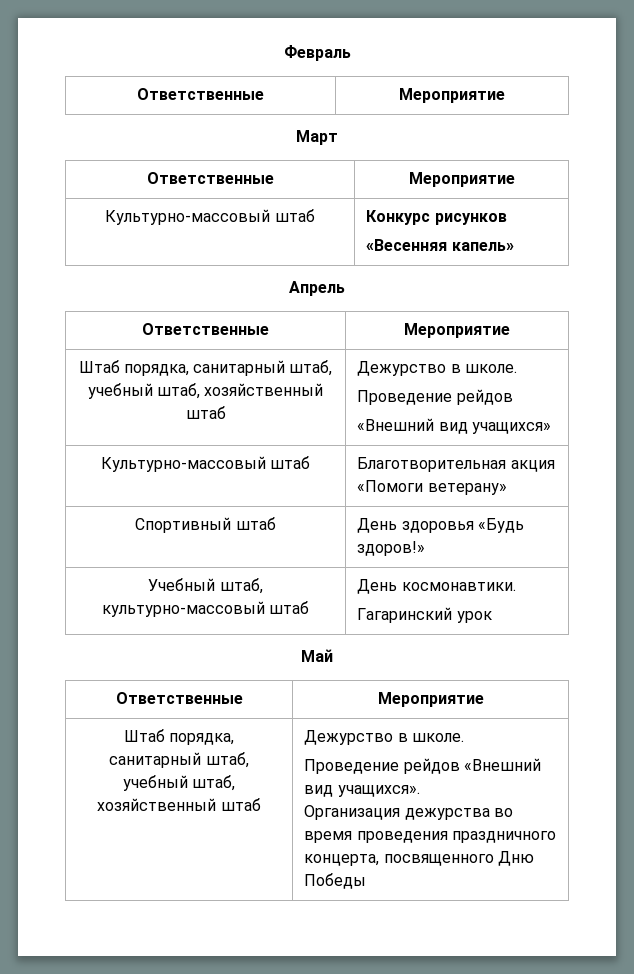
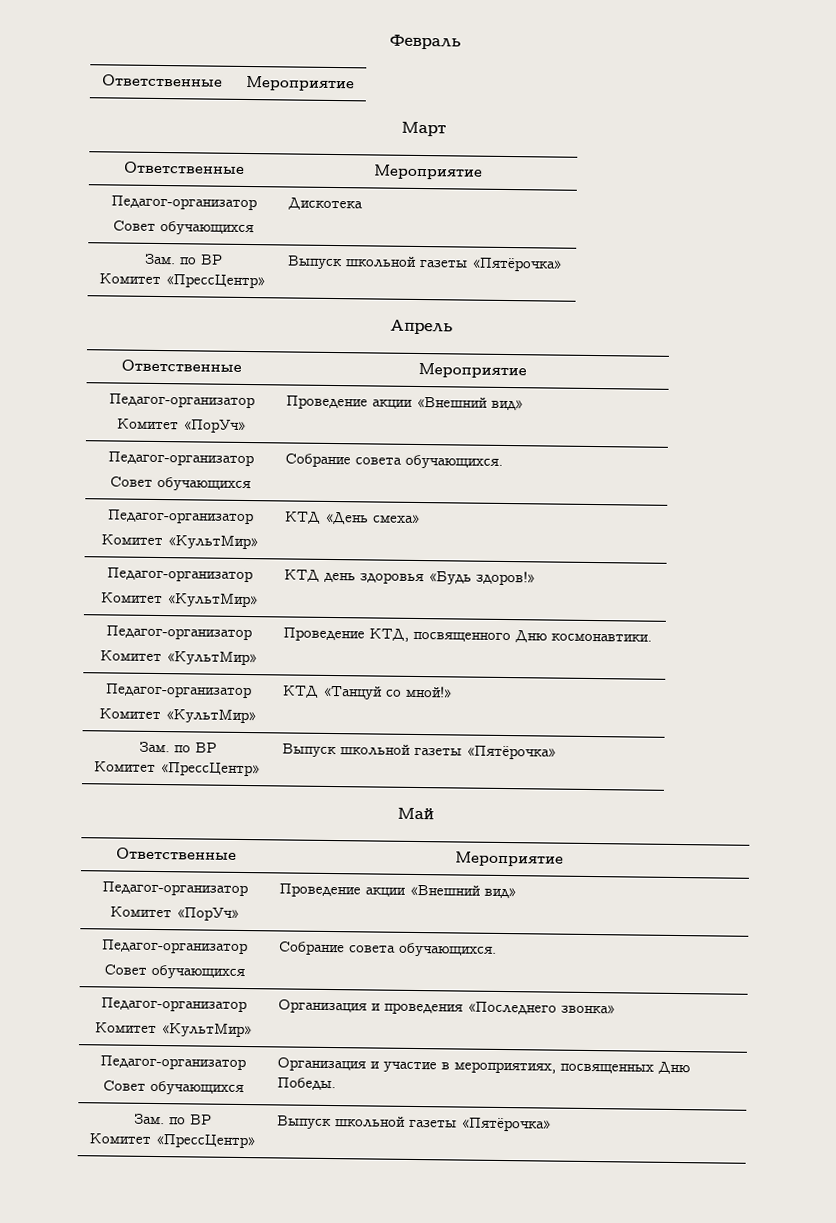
  Март
  Ответственные | Мероприятие
- Культурно-массовый штаб | Конкурс рисунков
- «Весенняя капель»
+ Педагог-организатор
+ Совет обучающихся | Дискотека
+ Зам. по ВР
+ Комитет «ПрессЦентр» | Выпуск школьной газеты «Пятёрочка»
  Апрель
  Ответственные | Мероприятие
- Штаб порядка, санитарный штаб, учебный штаб, хозяйственный штаб | Дежурство в школе.
- Проведение рейдов
- «Внешний вид учащихся»
- Культурно-массовый штаб | Благотворительная акция «Помоги ветерану»
- Спортивный штаб | День здоровья «Будь здоров!»
- Учебный штаб, культурно-массовый штаб | День космонавтики.
- Гагаринский урок
+ Педагог-организатор
+ Комитет «ПорУч» | Проведение акции «Внешний вид»
+ Педагог-организатор
+ Совет обучающихся | Собрание совета обучающихся.
+ Педагог-организатор
+ Комитет «КультМир» | КТД «День смеха»
+ Педагог-организатор
+ Комитет «КультМир» | КТД день здоровья «Будь здоров!»
+ Педагог-организатор
+ Комитет «КультМир» | Проведение КТД, посвященного Дню космонавтики.
+ Педагог-организатор
+ Комитет «КультМир» | КТД «Танцуй со мной!»
+ Зам. по ВР
+ Комитет «ПрессЦентр» | Выпуск школьной газеты «Пятёрочка»
  Май
  Ответственные | Мероприятие
- Штаб порядка, санитарный штаб, учебный штаб, хозяйственный штаб | Дежурство в школе.
- Проведение рейдов «Внешний вид учащихся».
- Организация дежурства во время проведения праздничного концерта, посвященного Дню Победы
+ Педагог-организатор
+ Комитет «ПорУч» | Проведение акции «Внешний вид»
+ Педагог-организатор
+ Совет обучающихся | Собрание совета обучающихся.
+ Педагог-организатор
+ Комитет «КультМир» | Организация и проведения «Последнего звонка»
+ Педагог-организатор
+ Совет обучающихся | Организация и участие в мероприятиях, посвященных Дню Победы.
+ Зам. по ВР
+ Комитет «ПрессЦентр» | Выпуск школьной газеты «Пятёрочка»

